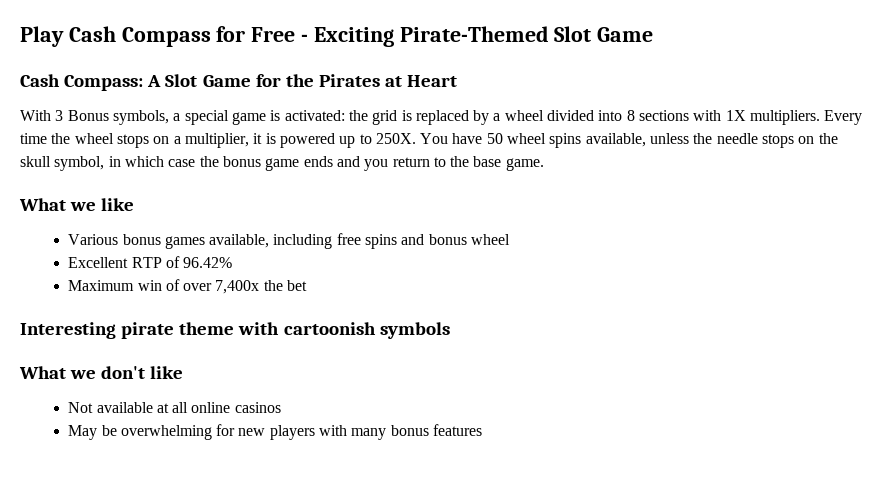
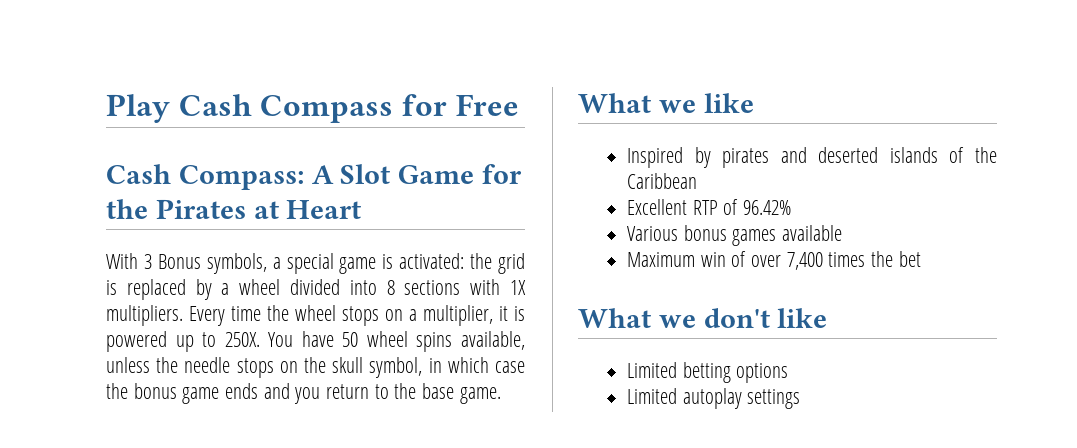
- Play Cash Compass for Free - Exciting Pirate-Themed Slot Game
+ Play Cash Compass for Free
- Various bonus games available, including free spins and bonus wheel
+ Inspired by pirates and deserted islands of the Caribbean
+ Various bonus games available
- Maximum win of over 7,400x the bet
+ Maximum win of over 7,400 times the bet
- Interesting pirate theme with cartoonish symbols
  What we don't like
- Not available at all online casinos
- May be overwhelming for new players with many bonus features
+ Limited betting options
+ Limited autoplay settings

